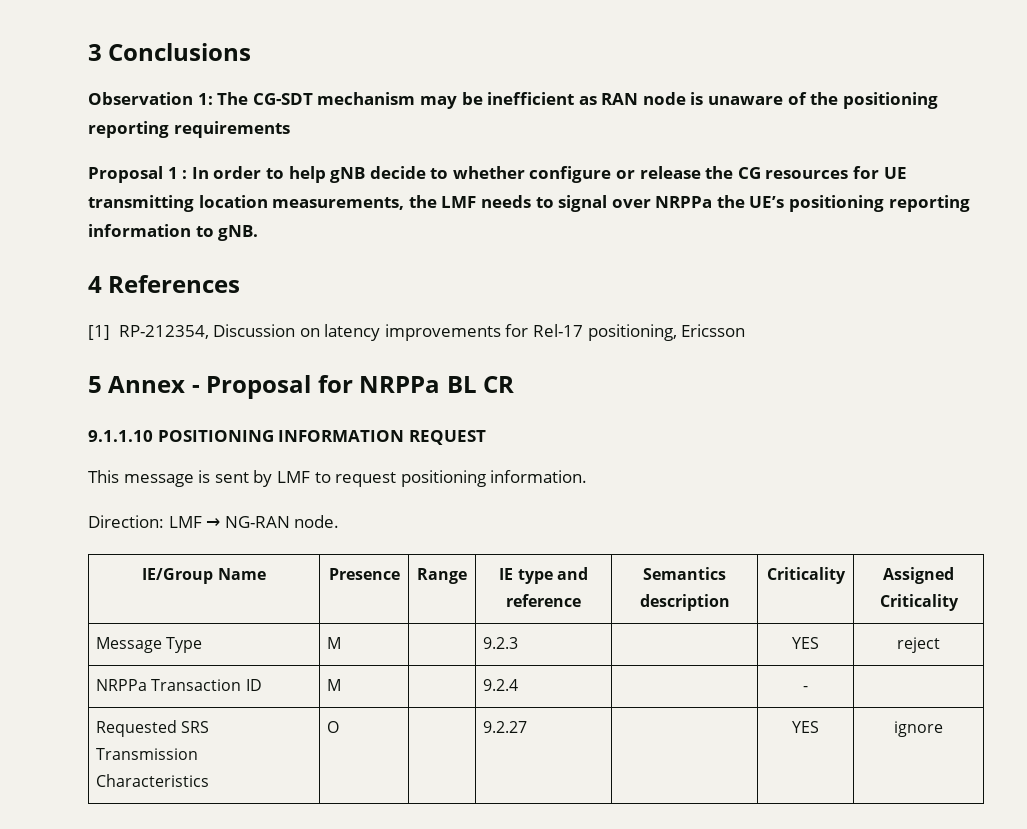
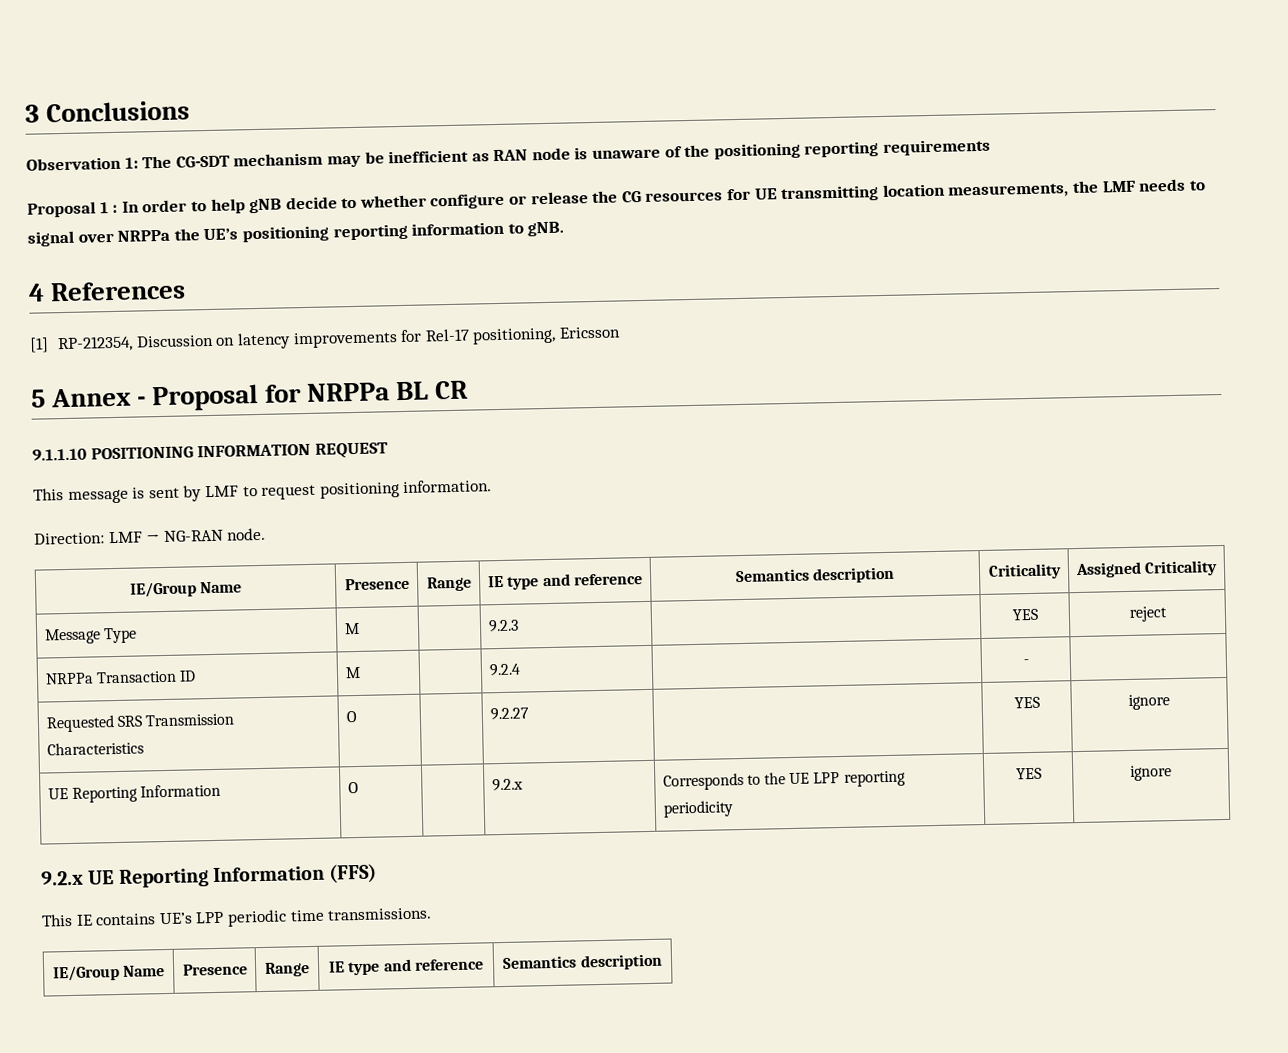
+ UE Reporting Information | O | | 9.2.x | Corresponds to the UE LPP reporting periodicity | YES | ignore
+ 9.2.x UE Reporting Information (FFS)
+ This IE contains UE’s LPP periodic time transmissions.
+ IE/Group Name | Presence | Range | IE type and reference | Semantics description

